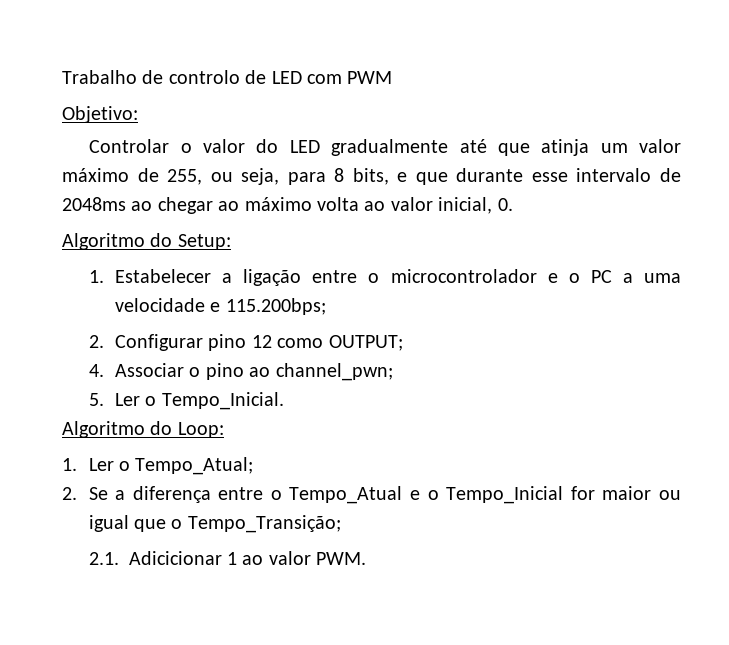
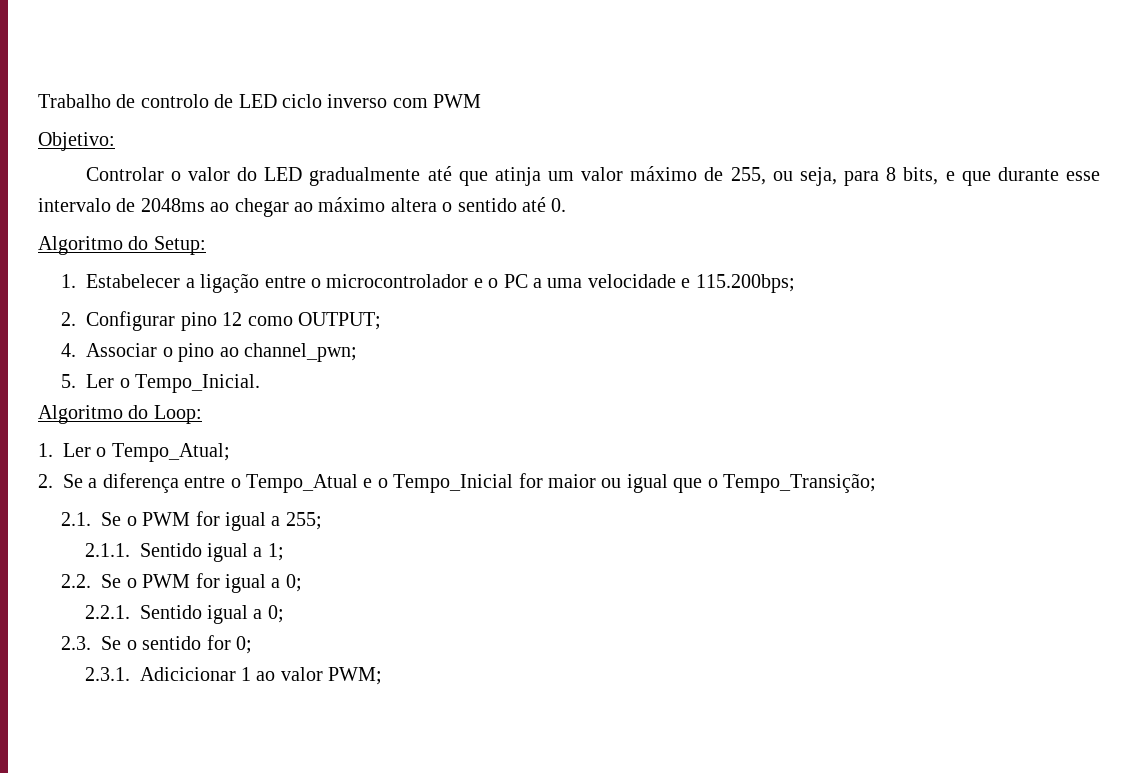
- Trabalho de controlo de LED com PWM
+ Trabalho de controlo de LED ciclo inverso com PWM
- Controlar o valor do LED gradualmente até que atinja um valor máximo de 255, ou seja, para 8 bits, e que durante esse intervalo de 2048ms ao chegar ao máximo volta ao valor inicial, 0.
+ Controlar o valor do LED gradualmente até que atinja um valor máximo de 255, ou seja, para 8 bits, e que durante esse intervalo de 2048ms ao chegar ao máximo altera o sentido até 0.
- 2.1. Adicicionar 1 ao valor PWM.
+ 2.1. Se o PWM for igual a 255;
+ 2.1.1. Sentido igual a 1;
+ 2.2. Se o PWM for igual a 0;
+ 2.2.1. Sentido igual a 0;
+ 2.3. Se o sentido for 0;
+ 2.3.1. Adicicionar 1 ao valor PWM;

